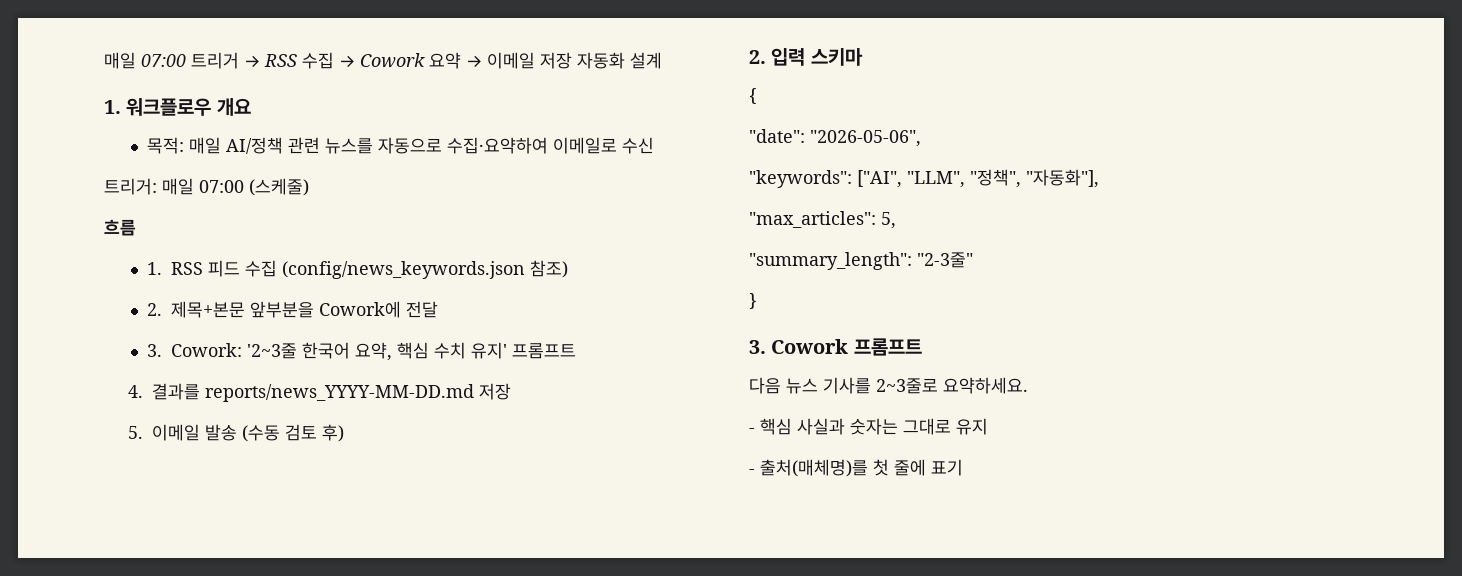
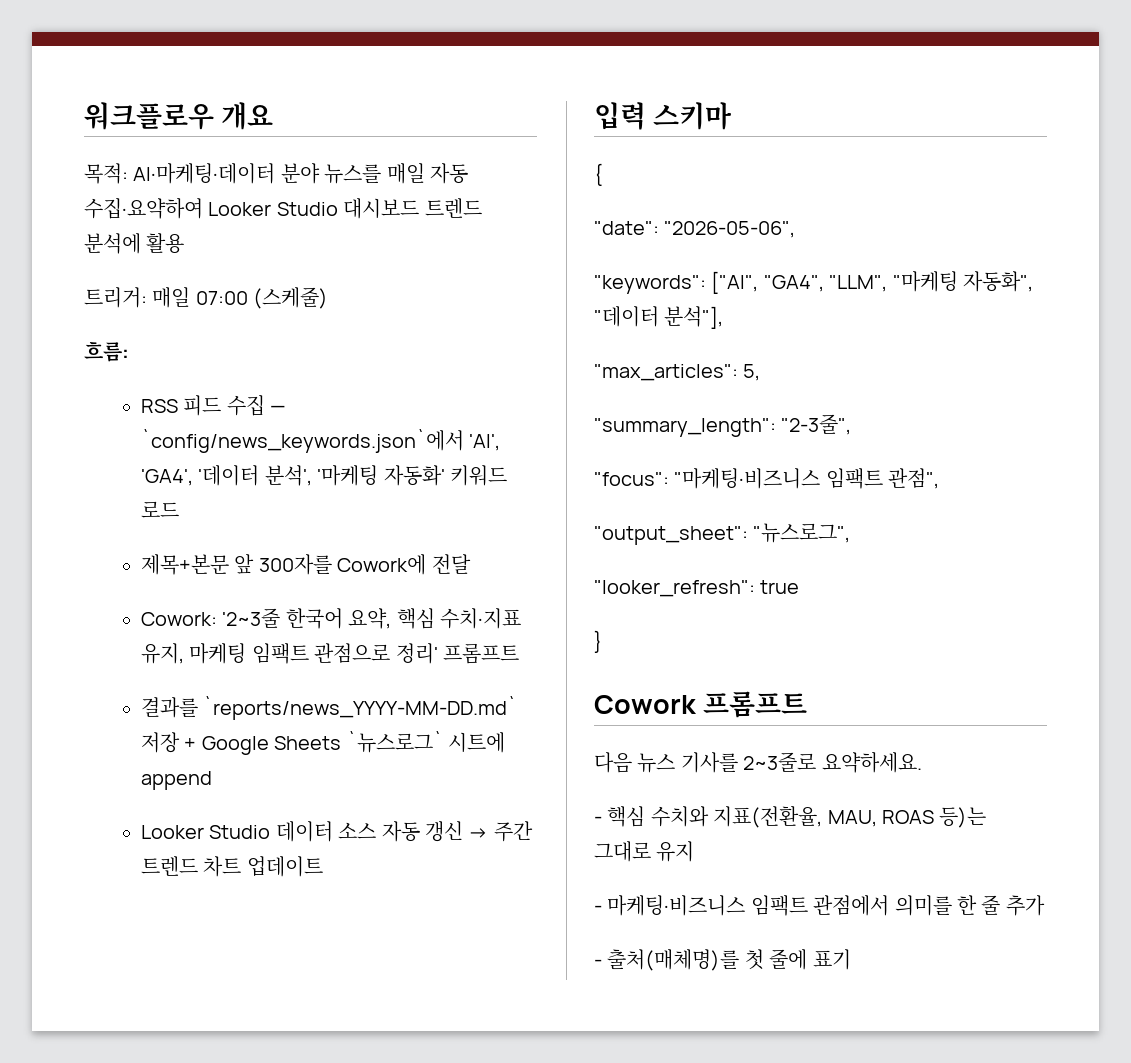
- 매일 07:00 트리거 → RSS 수집 → Cowork 요약 → 이메일 저장 자동화 설계
- 1. 워크플로우 개요
- 목적: 매일 AI/정책 관련 뉴스를 자동으로 수집·요약하여 이메일로 수신
+ 워크플로우 개요
+ 목적: AI·마케팅·데이터 분야 뉴스를 매일 자동 수집·요약하여 Looker Studio 대시보드 트렌드 분석에 활용
- 흐름
- 1. RSS 피드 수집 (config/news_keywords.json 참조)
- 2. 제목+본문 앞부분을 Cowork에 전달
+ 흐름:
+ RSS 피드 수집 — `config/news_keywords.json`에서 'AI', 'GA4', '데이터 분석', '마케팅 자동화' 키워드 로드
+ 제목+본문 앞 300자를 Cowork에 전달
- 3. Cowork: '2~3줄 한국어 요약, 핵심 수치 유지' 프롬프트
- 4. 결과를 reports/news_YYYY-MM-DD.md 저장
- 5. 이메일 발송 (수동 검토 후)
- 2. 입력 스키마
+ Cowork: '2~3줄 한국어 요약, 핵심 수치·지표 유지, 마케팅 임팩트 관점으로 정리' 프롬프트
+ 결과를 `reports/news_YYYY-MM-DD.md` 저장 + Google Sheets `뉴스로그` 시트에 append
+ Looker Studio 데이터 소스 자동 갱신 → 주간 트렌드 차트 업데이트
+ 입력 스키마
- "keywords": ["AI", "LLM", "정책", "자동화"],
+ "keywords": ["AI", "GA4", "LLM", "마케팅 자동화", "데이터 분석"],
  "max_articles": 5,
- "summary_length": "2-3줄"
+ "summary_length": "2-3줄",
+ "focus": "마케팅·비즈니스 임팩트 관점",
+ "output_sheet": "뉴스로그",
+ "looker_refresh": true
- 3. Cowork 프롬프트
+ Cowork 프롬프트
- - 핵심 사실과 숫자는 그대로 유지
+ - 핵심 수치와 지표(전환율, MAU, ROAS 등)는 그대로 유지
+ - 마케팅·비즈니스 임팩트 관점에서 의미를 한 줄 추가

